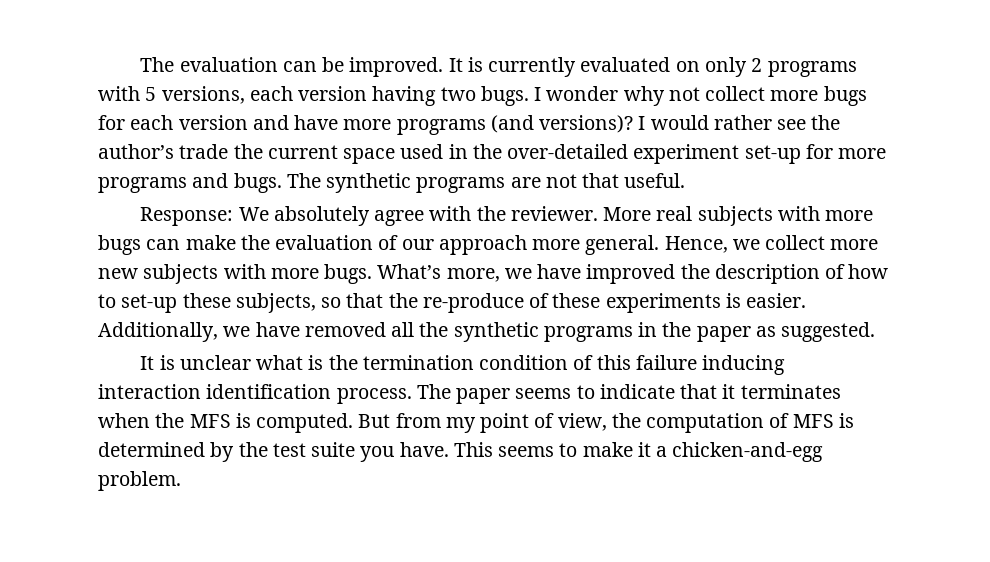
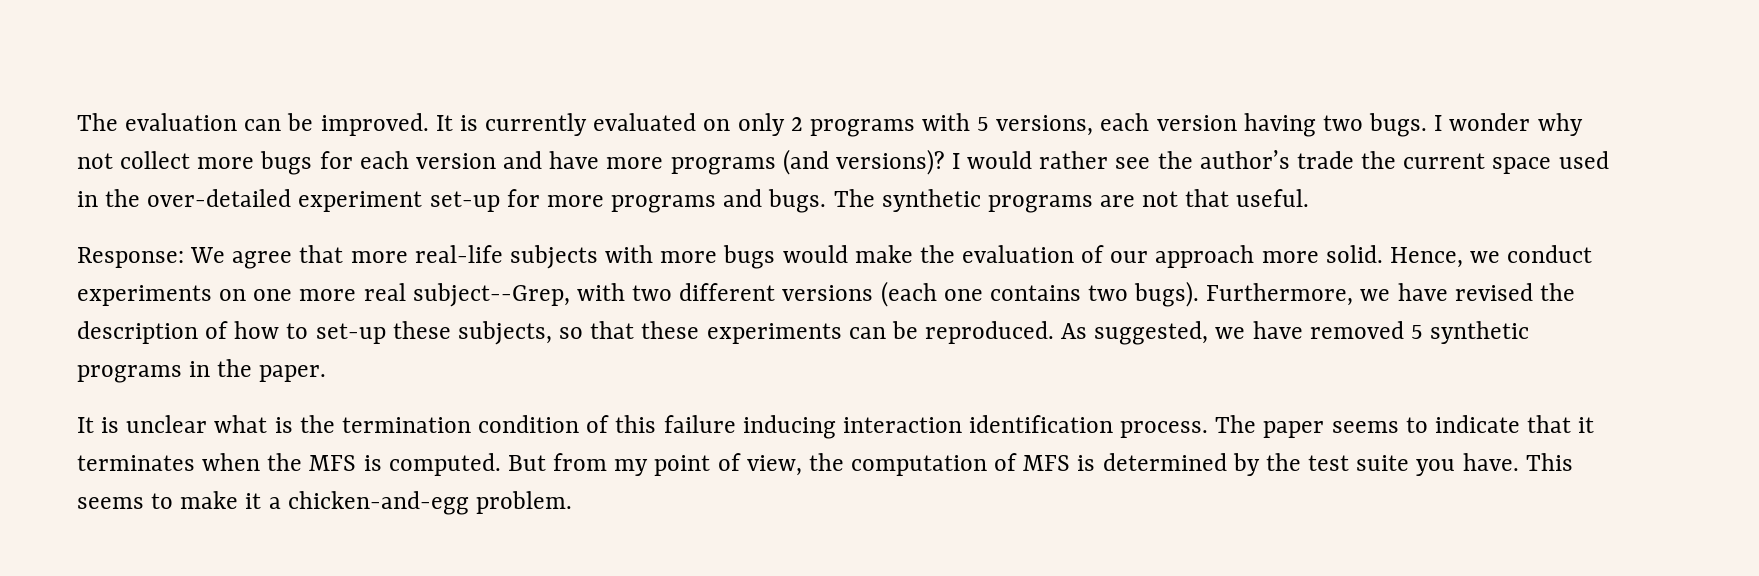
- Response: We absolutely agree with the reviewer. More real subjects with more bugs can make the evaluation of our approach more general.
+ Response: We agree that more real-life subjects with more bugs would make the evaluation of our approach more solid.
- Hence, we collect more new subjects with more bugs. What’s more, we have improved the description of how to set-up these subjects, so that the re-produce of these experiments is easier. Additionally, we have removed all the synthetic programs in the paper as suggested.
+ Hence, we conduct experiments on one more real subject--Grep, with two different versions (each one contains two bugs). Furthermore, we have revised the description of how to set-up these subjects, so that these experiments can be reproduced. As suggested, we have removed 5 synthetic programs in the paper.

